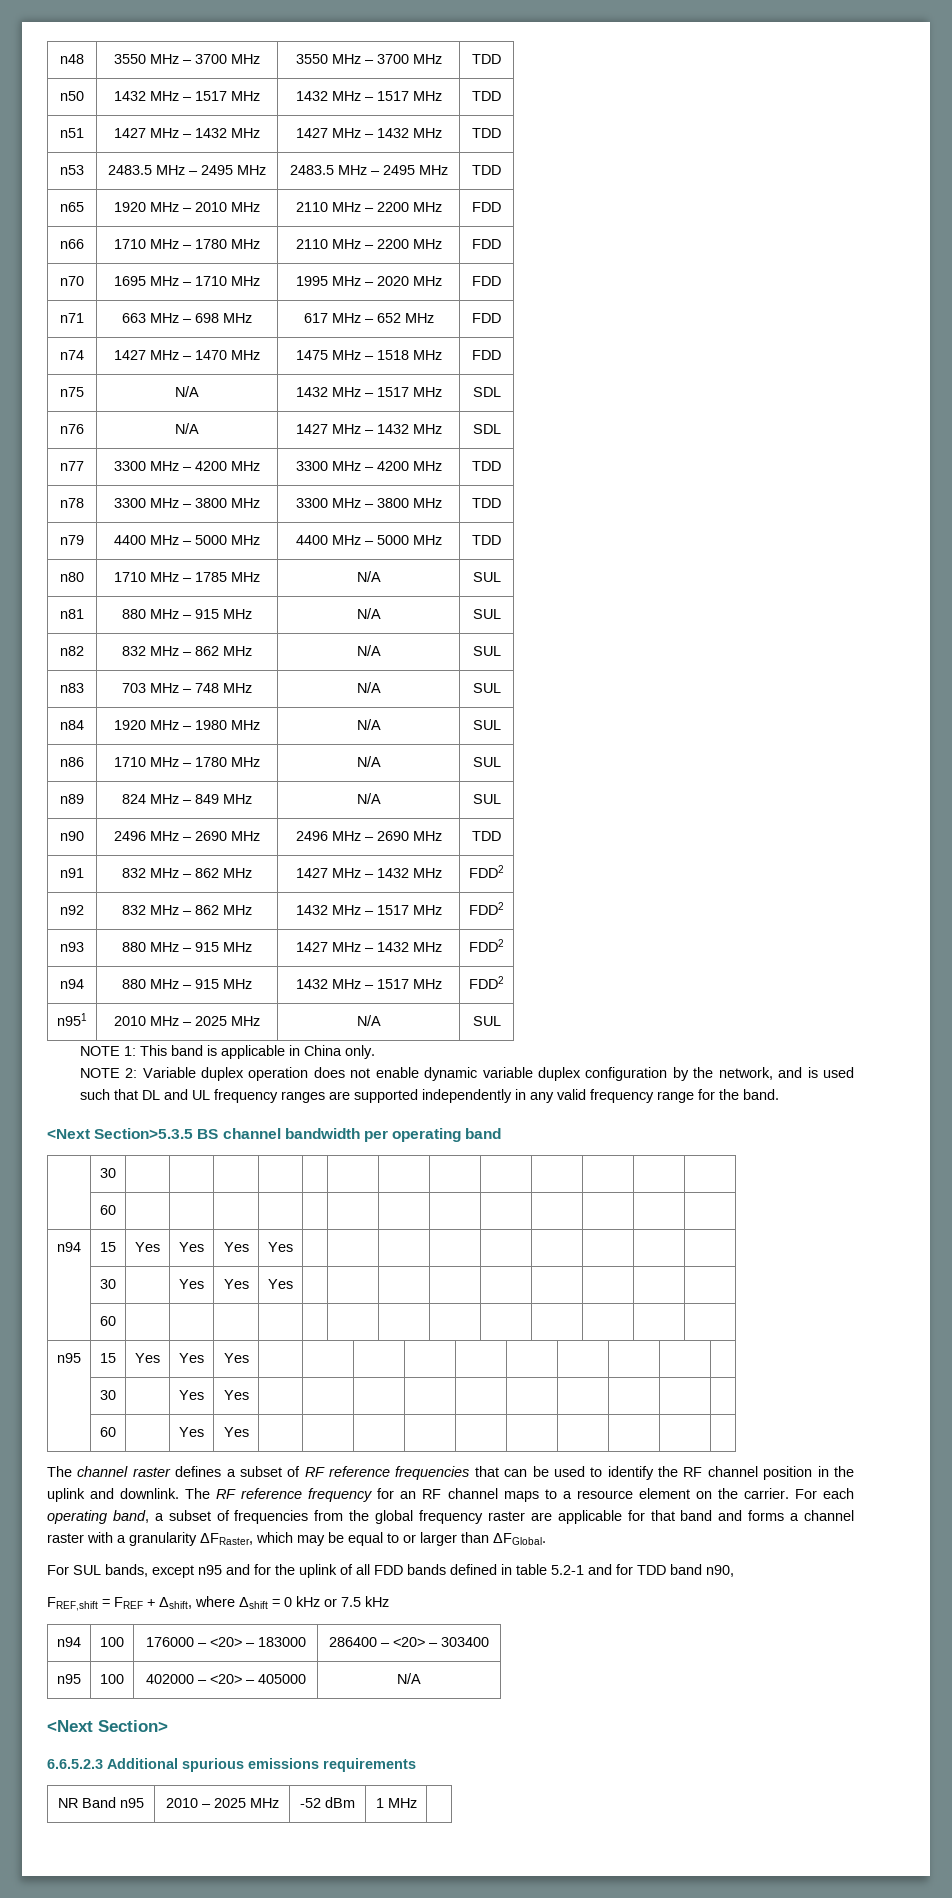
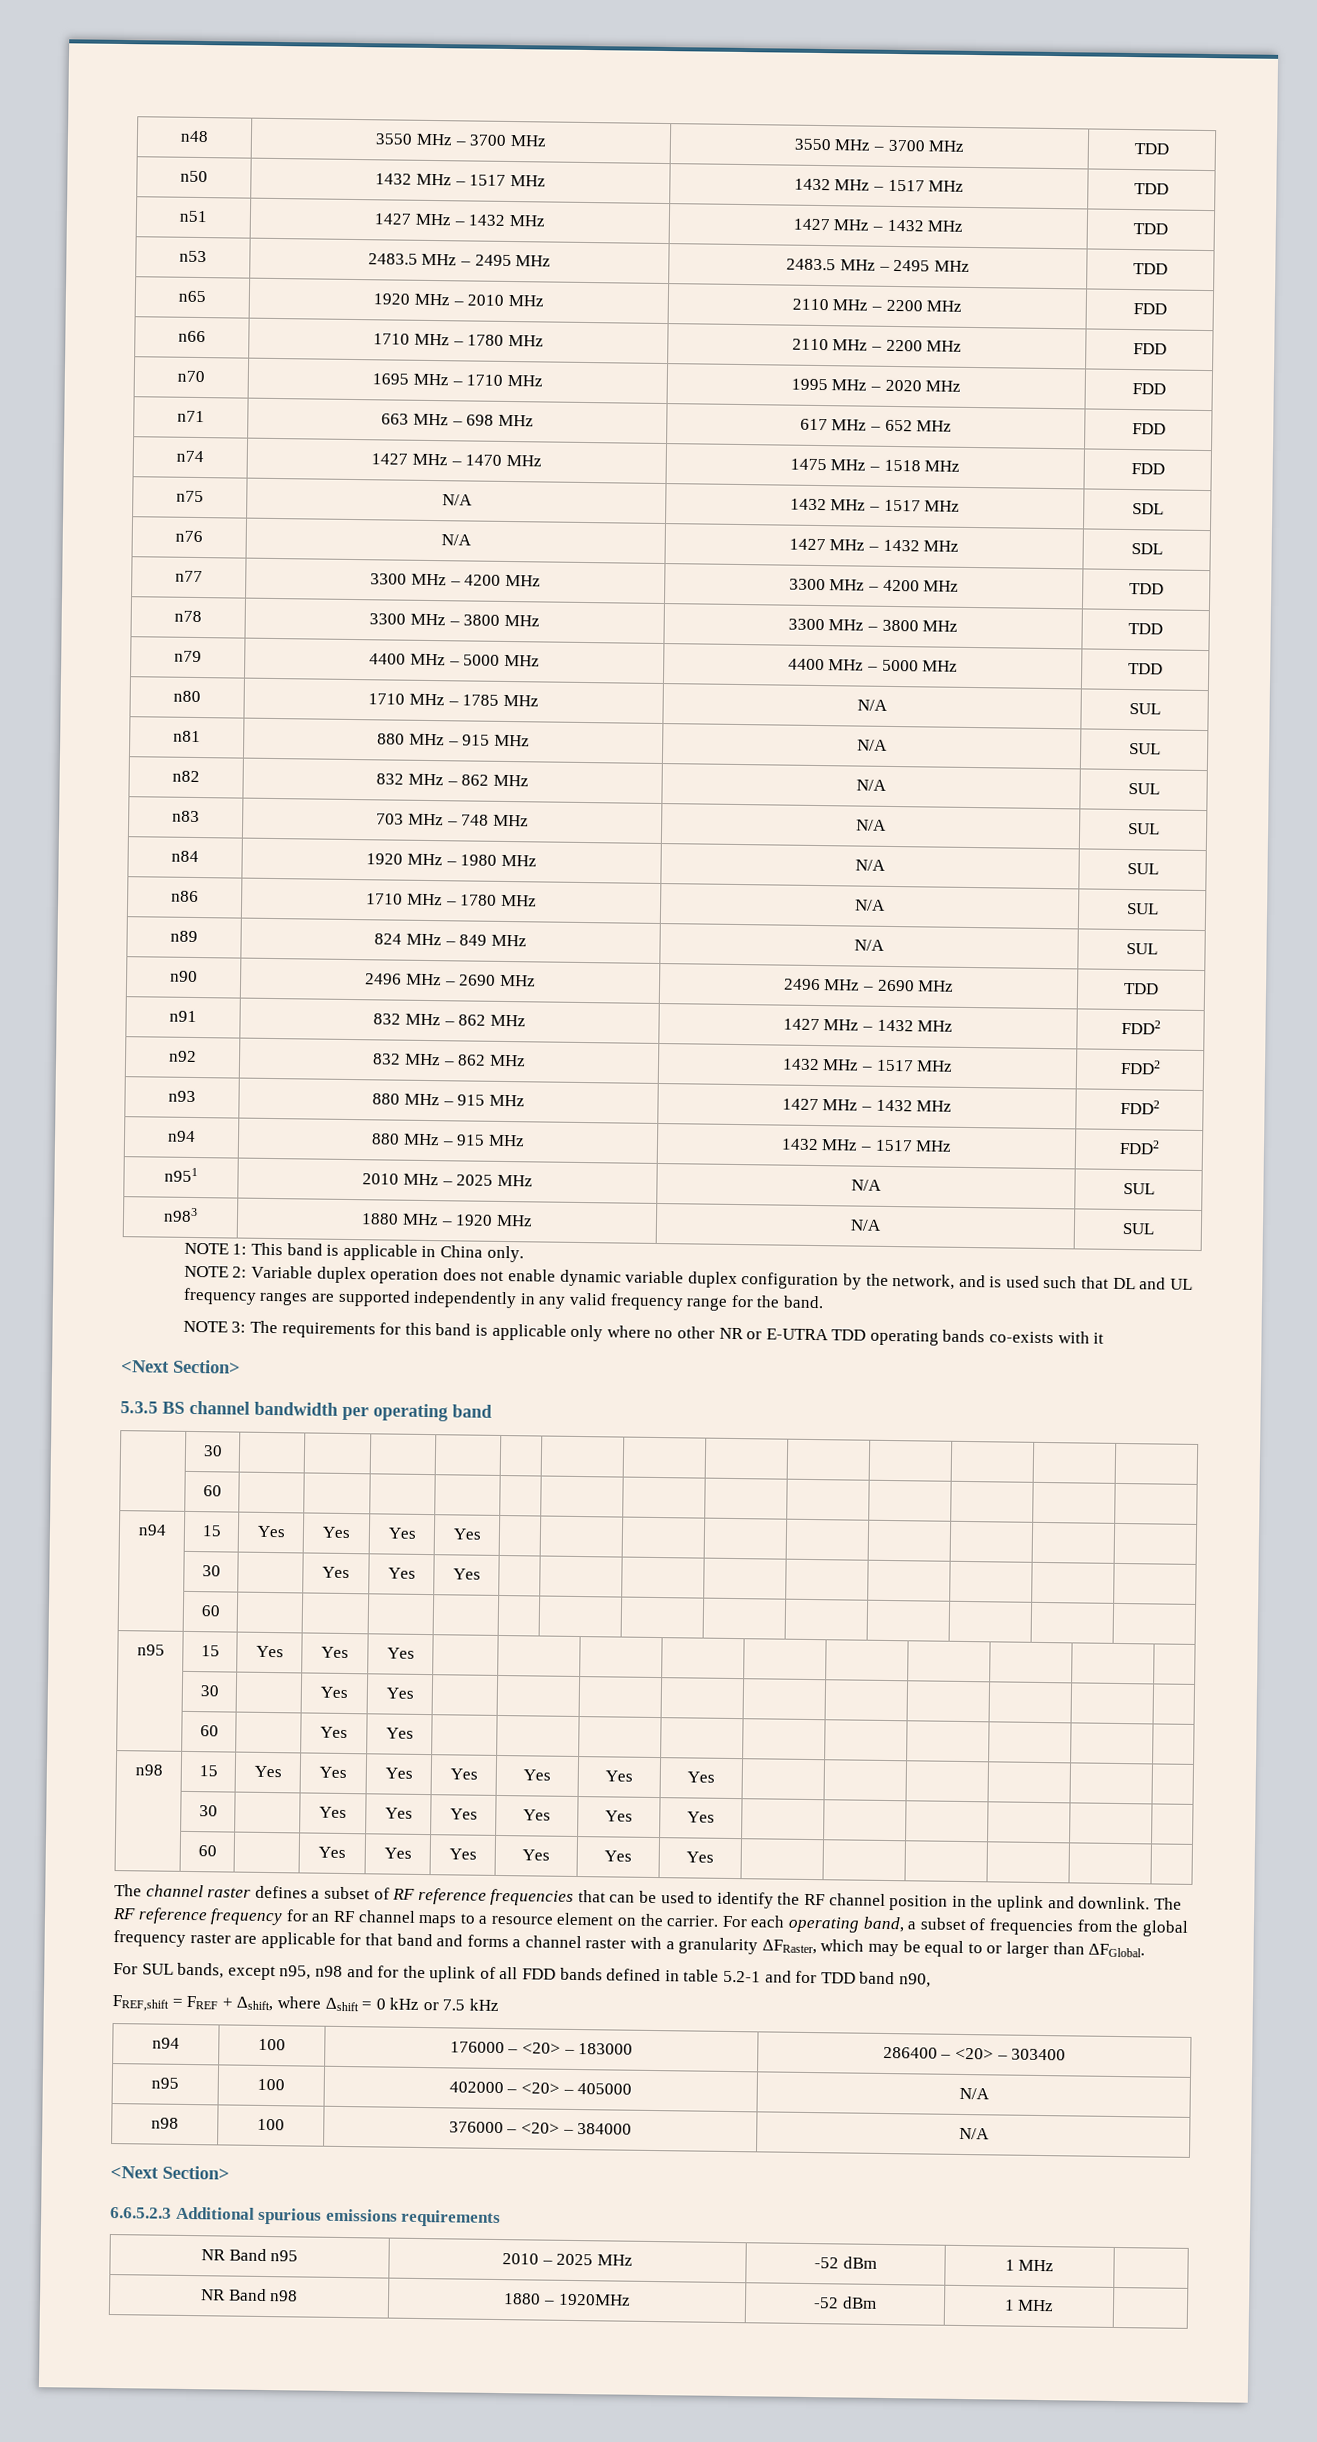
+ n983 | 1880 MHz – 1920 MHz | N/A | SUL
- <Next Section>5.3.5 BS channel bandwidth per operating band
+ NOTE 3: The requirements for this band is applicable only where no other NR or E-UTRA TDD operating bands co-exists with it
+ <Next Section>
+ 5.3.5 BS channel bandwidth per operating band
+ n98 | 15 | Yes | Yes | Yes | Yes | Yes | Yes | Yes | | | | | |
+ | 30 | | Yes | Yes | Yes | Yes | Yes | Yes | | | | | |
+ | 60 | | Yes | Yes | Yes | Yes | Yes | Yes | | | | | |
- For SUL bands, except n95 and for the uplink of all FDD bands defined in table 5.2-1 and for TDD band n90,
+ For SUL bands, except n95, n98 and for the uplink of all FDD bands defined in table 5.2-1 and for TDD band n90,
+ n98 | 100 | 376000 – <20> – 384000 | N/A
+ NR Band n98 | 1880 – 1920MHz | -52 dBm | 1 MHz |

